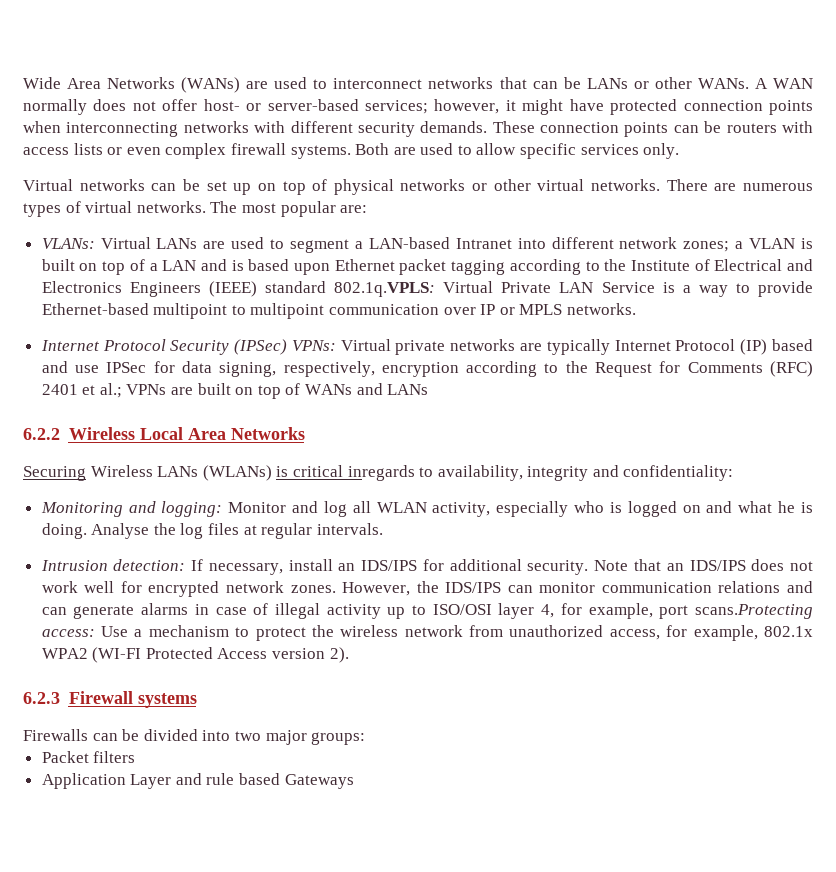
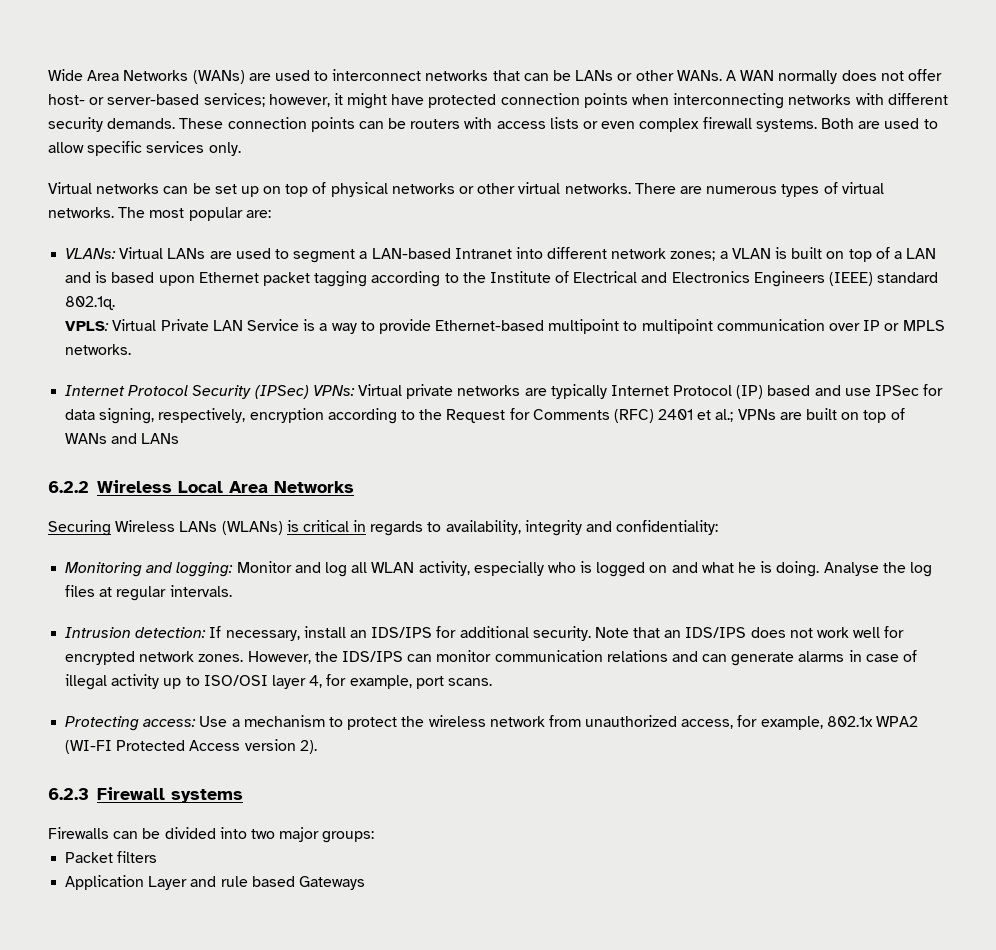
- VLANs: Virtual LANs are used to segment a LAN-based Intranet into different network zones; a VLAN is built on top of a LAN and is based upon Ethernet packet tagging according to the Institute of Electrical and Electronics Engineers (IEEE) standard 802.1q.VPLS: Virtual Private LAN Service is a way to provide Ethernet-based multipoint to multipoint communication over IP or MPLS networks.
+ VLANs: Virtual LANs are used to segment a LAN-based Intranet into different network zones; a VLAN is built on top of a LAN and is based upon Ethernet packet tagging according to the Institute of Electrical and Electronics Engineers (IEEE) standard 802.1q.
+ VPLS: Virtual Private LAN Service is a way to provide Ethernet-based multipoint to multipoint communication over IP or MPLS networks.
- Securing Wireless LANs (WLANs) is critical inregards to availability, integrity and confidentiality:
+ Securing Wireless LANs (WLANs) is critical in regards to availability, integrity and confidentiality:
- However, the IDS/IPS can monitor communication relations and can generate alarms in case of illegal activity up to ISO/OSI layer 4, for example, port scans.Protecting access: Use a mechanism to protect the wireless network from unauthorized access, for example, 802.1x WPA2 (WI-FI Protected Access version 2).
+ However, the IDS/IPS can monitor communication relations and can generate alarms in case of illegal activity up to ISO/OSI layer 4, for example, port scans.
+ Protecting access: Use a mechanism to protect the wireless network from unauthorized access, for example, 802.1x WPA2 (WI-FI Protected Access version 2).

